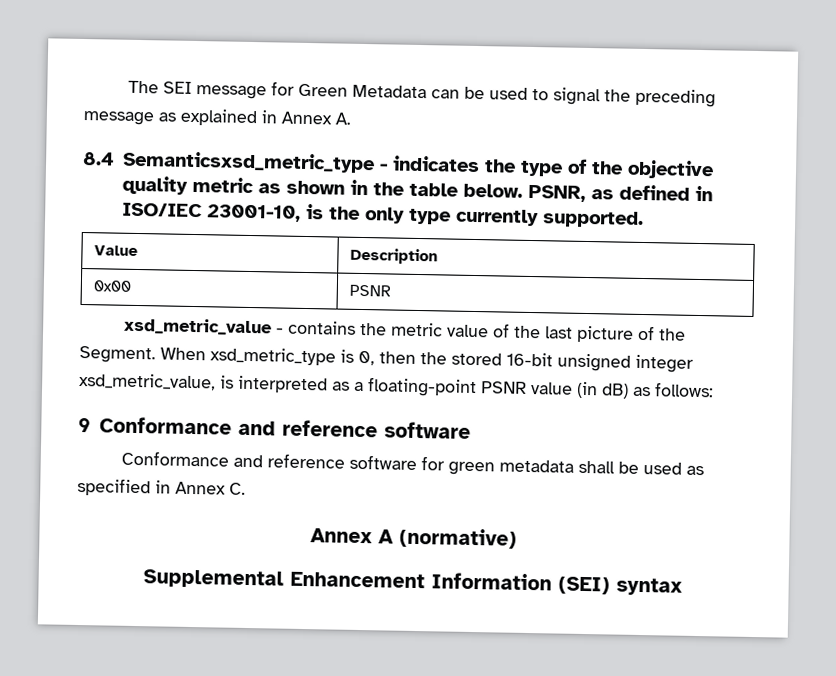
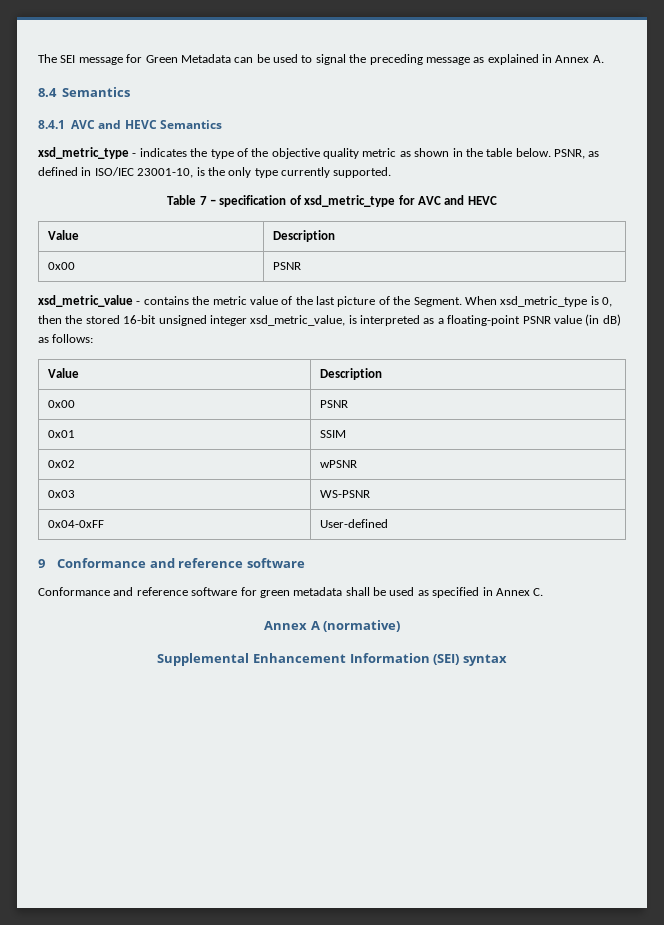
- 8.4 Semanticsxsd_metric_type - indicates the type of the objective quality metric as shown in the table below.
+ 8.4 Semantics
+ 8.4.1 AVC and HEVC Semantics
+ xsd_metric_type - indicates the type of the objective quality metric as shown in the table below.
+ Table 7 – specification of xsd_metric_type for AVC and HEVC
  When xsd_metric_type is 0, then the stored 16-bit unsigned integer xsd_metric_value, is interpreted as a floating-point PSNR value (in dB) as follows:
+ Value | Description
+ 0x00 | PSNR
+ 0x01 | SSIM
+ 0x02 | wPSNR
+ 0x03 | WS-PSNR
+ 0x04-0xFF | User-defined

